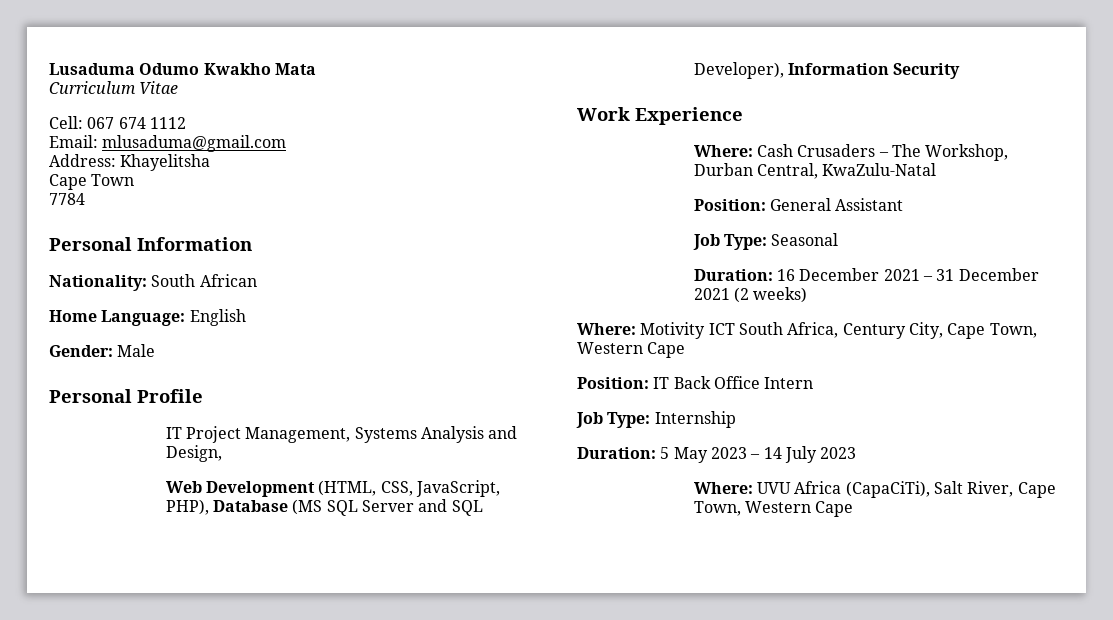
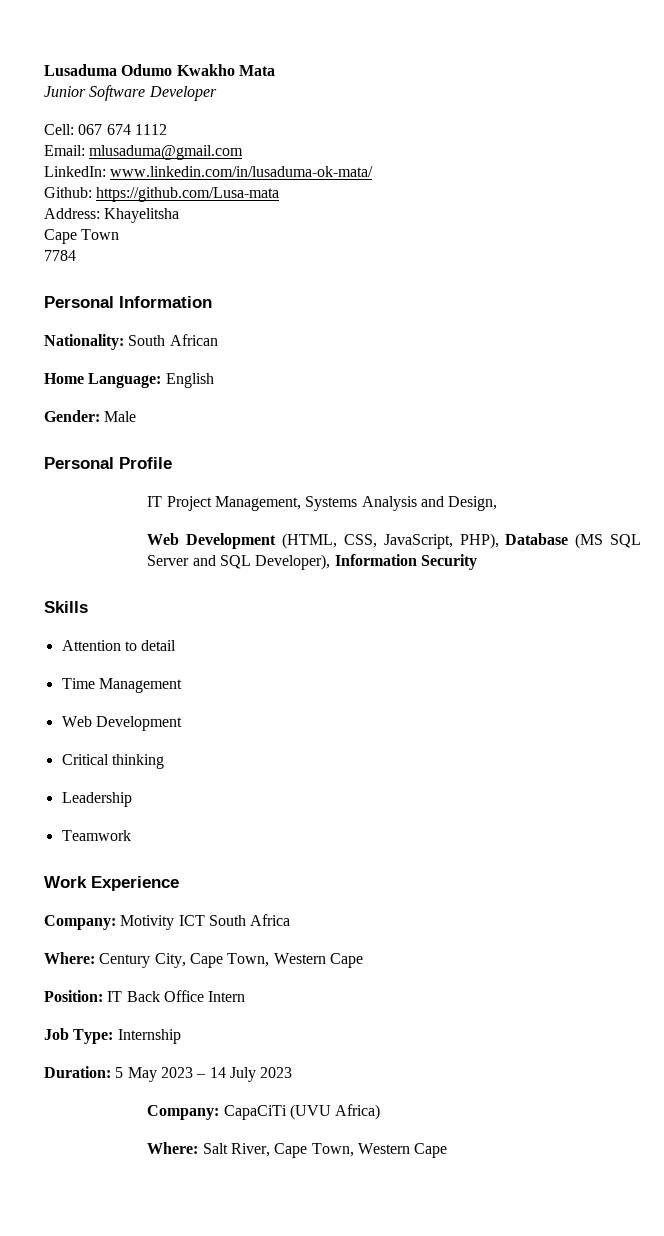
- Curriculum Vitae
+ Junior Software Developer
+ LinkedIn: www.linkedin.com/in/lusaduma-ok-mata/
+ Github: https://github.com/Lusa-mata
+ Skills
+ Attention to detail
+ Time Management
+ Web Development
+ Critical thinking
+ Leadership
+ Teamwork
  Work Experience
- Where: Cash Crusaders – The Workshop, Durban Central, KwaZulu-Natal
- Position: General Assistant
- Job Type: Seasonal
- Duration: 16 December 2021 – 31 December 2021 (2 weeks)
- Where: Motivity ICT South Africa, Century City, Cape Town, Western Cape
+ Company: Motivity ICT South Africa
+ Where: Century City, Cape Town, Western Cape
- Where: UVU Africa (CapaCiTi), Salt River, Cape Town, Western Cape
+ Company: CapaCiTi (UVU Africa)
+ Where: Salt River, Cape Town, Western Cape

